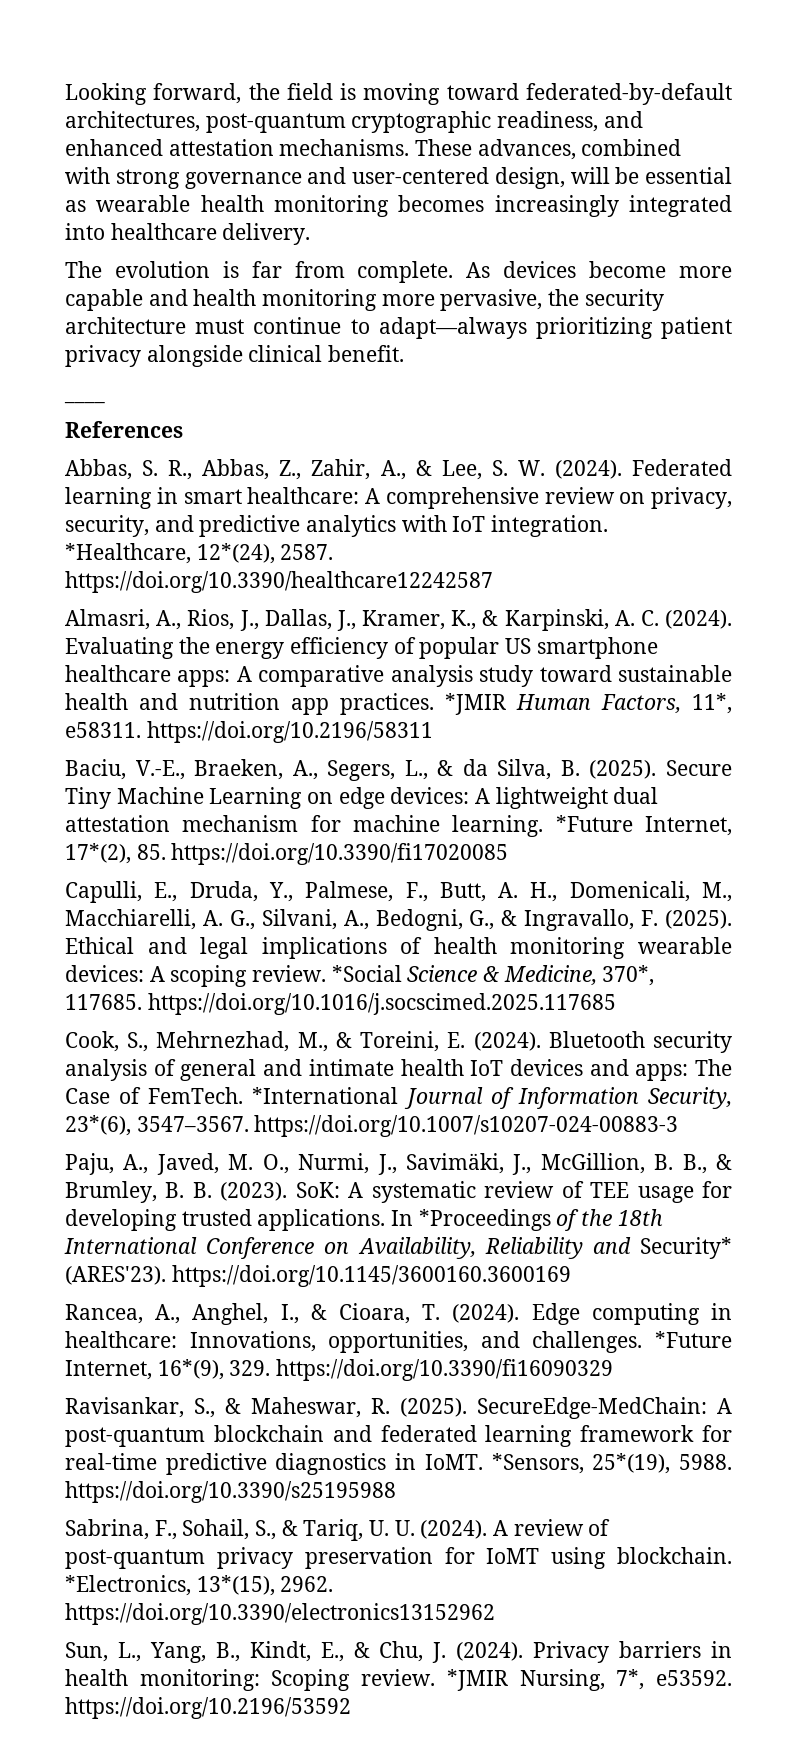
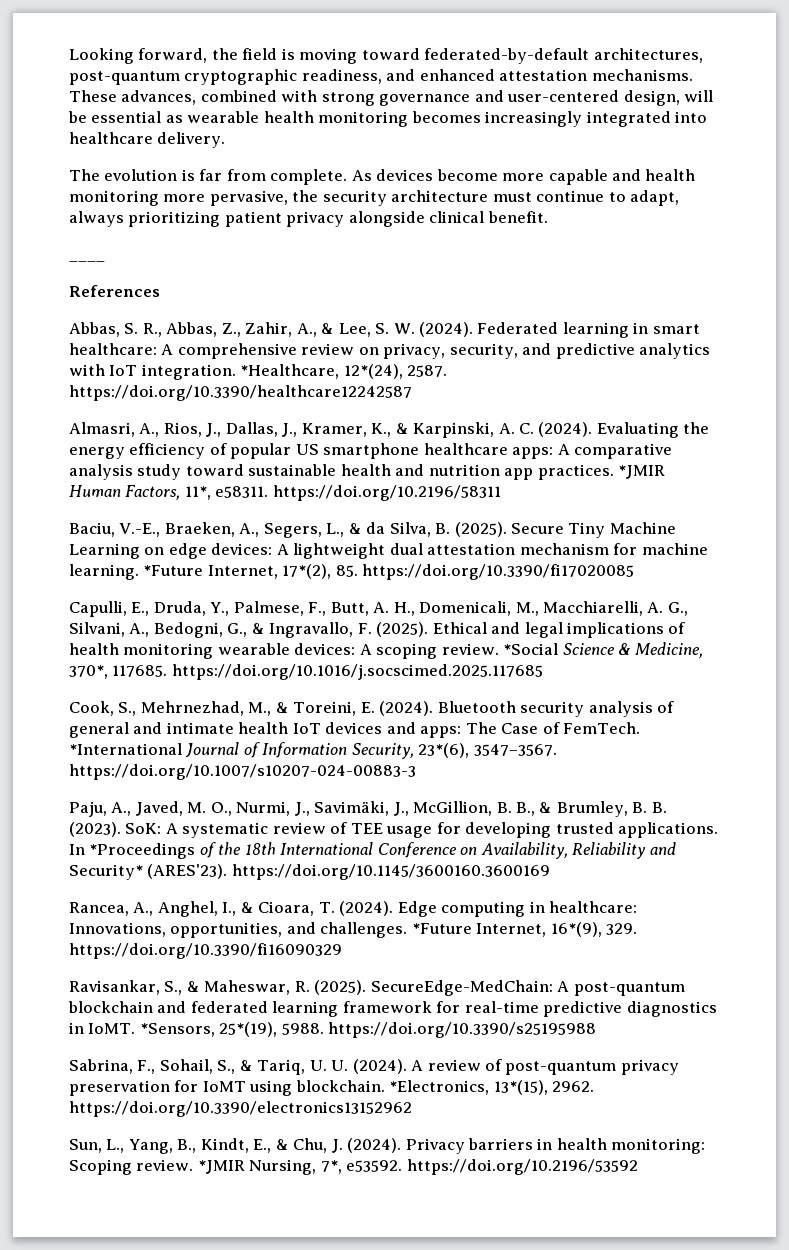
- As devices become more capable and health monitoring more pervasive, the security architecture must continue to adapt—always prioritizing patient privacy alongside clinical benefit.
+ As devices become more capable and health monitoring more pervasive, the security architecture must continue to adapt, always prioritizing patient privacy alongside clinical benefit.

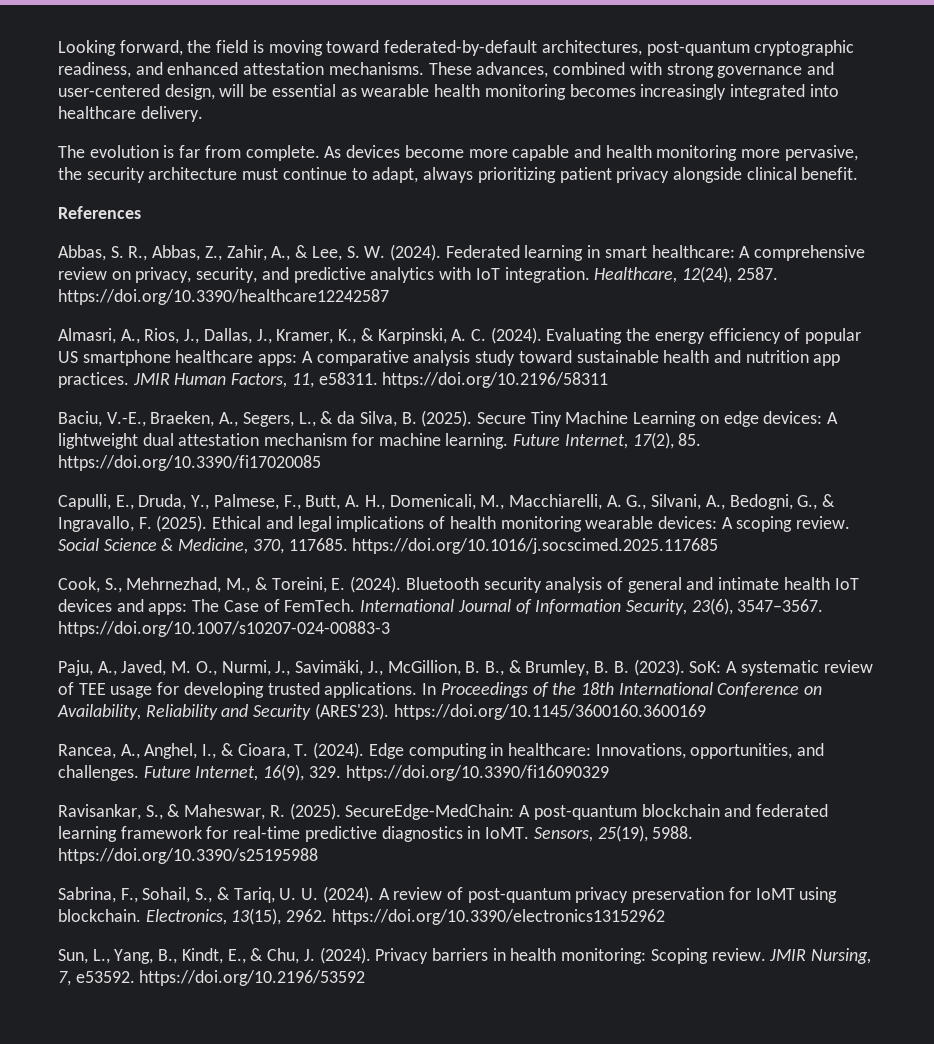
- ____
- *Healthcare, 12*(24), 2587. https://doi.org/10.3390/healthcare12242587
+ Healthcare, 12(24), 2587. https://doi.org/10.3390/healthcare12242587
- *JMIR Human Factors, 11*, e58311. https://doi.org/10.2196/58311
+ JMIR Human Factors, 11, e58311. https://doi.org/10.2196/58311
- *Future Internet, 17*(2), 85. https://doi.org/10.3390/fi17020085
+ Future Internet, 17(2), 85. https://doi.org/10.3390/fi17020085
- *Social Science & Medicine, 370*, 117685. https://doi.org/10.1016/j.socscimed.2025.117685
+ Social Science & Medicine, 370, 117685. https://doi.org/10.1016/j.socscimed.2025.117685
- *International Journal of Information Security, 23*(6), 3547–3567. https://doi.org/10.1007/s10207-024-00883-3
+ International Journal of Information Security, 23(6), 3547–3567. https://doi.org/10.1007/s10207-024-00883-3
- In *Proceedings of the 18th International Conference on Availability, Reliability and Security* (ARES'23). https://doi.org/10.1145/3600160.3600169
+ In Proceedings of the 18th International Conference on Availability, Reliability and Security (ARES'23). https://doi.org/10.1145/3600160.3600169
- *Future Internet, 16*(9), 329. https://doi.org/10.3390/fi16090329
+ Future Internet, 16(9), 329. https://doi.org/10.3390/fi16090329
- *Sensors, 25*(19), 5988. https://doi.org/10.3390/s25195988
+ Sensors, 25(19), 5988. https://doi.org/10.3390/s25195988
- *Electronics, 13*(15), 2962. https://doi.org/10.3390/electronics13152962
+ Electronics, 13(15), 2962. https://doi.org/10.3390/electronics13152962
- *JMIR Nursing, 7*, e53592. https://doi.org/10.2196/53592
+ JMIR Nursing, 7, e53592. https://doi.org/10.2196/53592

